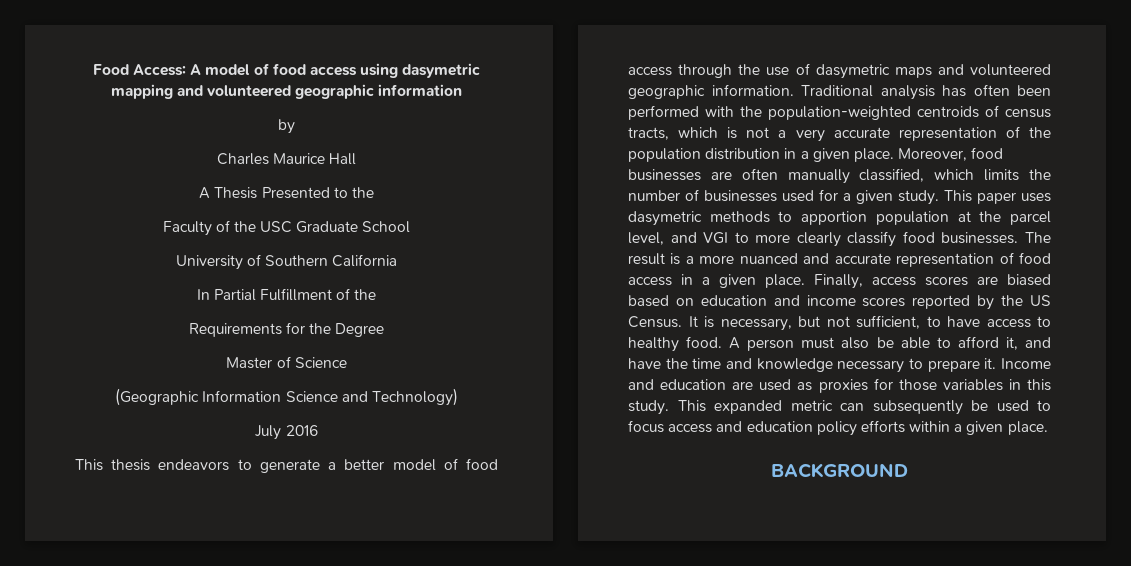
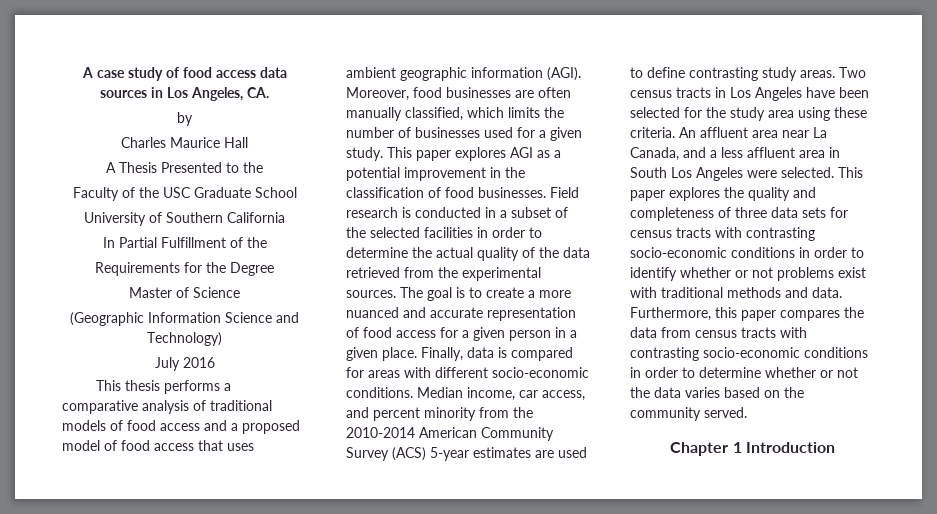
- Food Access: A model of food access using dasymetric mapping and volunteered geographic information
+ A case study of food access data sources in Los Angeles, CA.
- This thesis endeavors to generate a better model of food access through the use of dasymetric maps and volunteered geographic information. Traditional analysis has often been performed with the population-weighted centroids of census tracts, which is not a very accurate representation of the population distribution in a given place.
+ This thesis performs a comparative analysis of traditional models of food access and a proposed model of food access that uses ambient geographic information (AGI).
- This paper uses dasymetric methods to apportion population at the parcel level, and VGI to more clearly classify food businesses. The result is a more nuanced and accurate representation of food access in a given place.
+ This paper explores AGI as a potential improvement in the classification of food businesses. Field research is conducted in a subset of the selected facilities in order to determine the actual quality of the data retrieved from the experimental sources. The goal is to create a more nuanced and accurate representation of food access for a given person in a given place.
- Finally, access scores are biased based on education and income scores reported by the US Census. It is necessary, but not sufficient, to have access to healthy food. A person must also be able to afford it, and have the time and knowledge necessary to prepare it. Income and education are used as proxies for those variables in this study. This expanded metric can subsequently be used to focus access and education policy efforts within a given place.
- BACKGROUND
+ Finally, data is compared for areas with different socio-economic conditions. Median income, car access, and percent minority from the 2010-2014 American Community Survey (ACS) 5-year estimates are used to define contrasting study areas. Two census tracts in Los Angeles have been selected for the study area using these criteria. An affluent area near La Canada, and a less affluent area in South Los Angeles were selected. This paper explores the quality and completeness of three data sets for census tracts with contrasting socio-economic conditions in order to identify whether or not problems exist with traditional methods and data. Furthermore, this paper compares the data from census tracts with contrasting socio-economic conditions in order to determine whether or not the data varies based on the community served.
+ Chapter 1 Introduction

